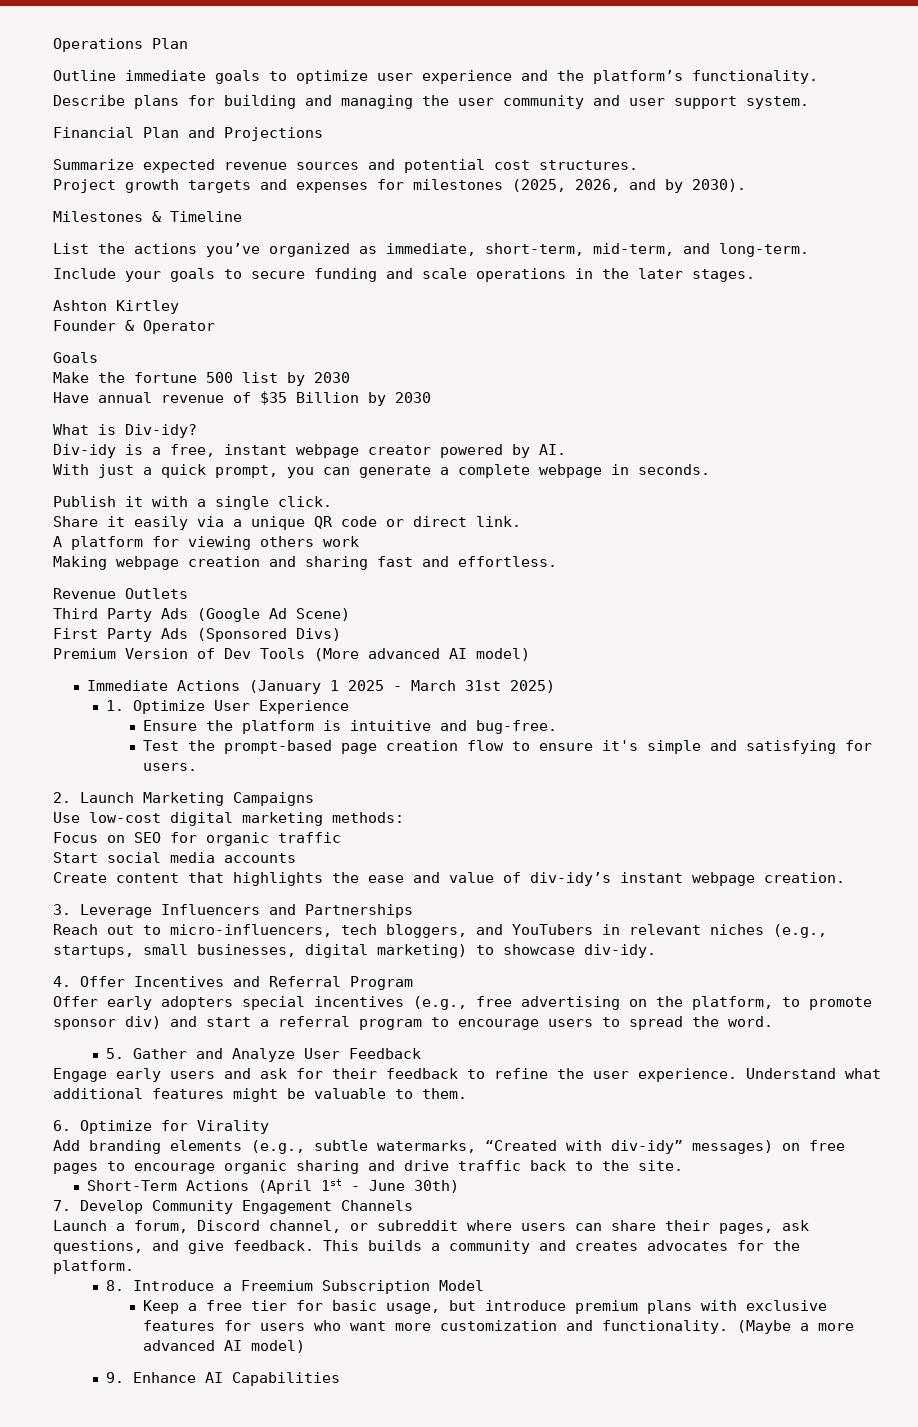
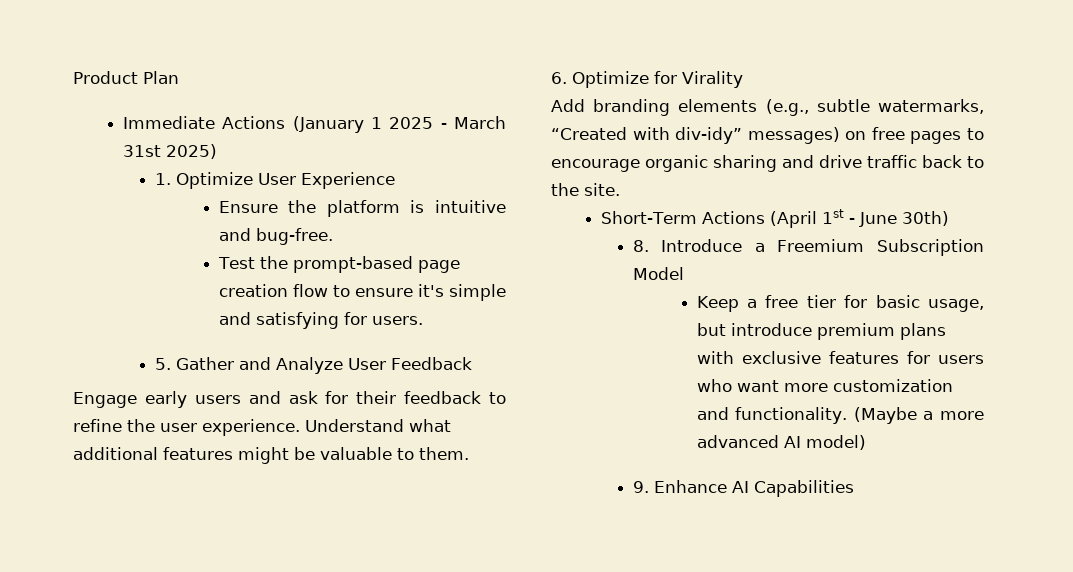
- Operations Plan
- Outline immediate goals to optimize user experience and the platform’s functionality.
- Describe plans for building and managing the user community and user support system.
- Financial Plan and Projections
- Summarize expected revenue sources and potential cost structures.
- Project growth targets and expenses for milestones (2025, 2026, and by 2030).
- Milestones & Timeline
- List the actions you’ve organized as immediate, short-term, mid-term, and long-term.
- Include your goals to secure funding and scale operations in the later stages.
- Ashton Kirtley
- Founder & Operator
- Goals
- Make the fortune 500 list by 2030
- Have annual revenue of $35 Billion by 2030
- What is Div-idy?
- Div-idy is a free, instant webpage creator powered by AI.
- With just a quick prompt, you can generate a complete webpage in seconds.
- Publish it with a single click.
- Share it easily via a unique QR code or direct link.
- A platform for viewing others work
- Making webpage creation and sharing fast and effortless.
- Revenue Outlets
- Third Party Ads (Google Ad Scene)
- First Party Ads (Sponsored Divs)
- Premium Version of Dev Tools (More advanced AI model)
+ Product Plan
- 2. Launch Marketing Campaigns
- Use low-cost digital marketing methods:
- Focus on SEO for organic traffic
- Start social media accounts
- Create content that highlights the ease and value of div-idy’s instant webpage creation.
- 3. Leverage Influencers and Partnerships
- Reach out to micro-influencers, tech bloggers, and YouTubers in relevant niches (e.g., startups, small businesses, digital marketing) to showcase div-idy.
- 4. Offer Incentives and Referral Program
- Offer early adopters special incentives (e.g., free advertising on the platform, to promote sponsor div) and start a referral program to encourage users to spread the word.
- 7. Develop Community Engagement Channels
- Launch a forum, Discord channel, or subreddit where users can share their pages, ask questions, and give feedback. This builds a community and creates advocates for the platform.

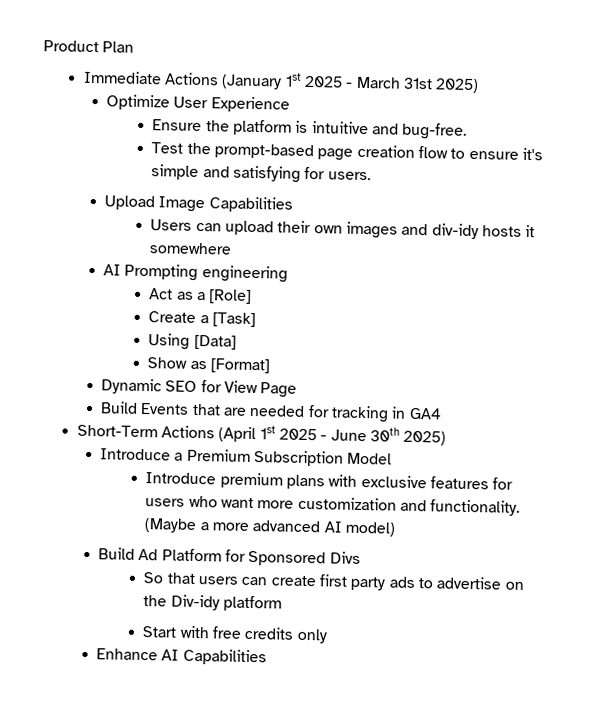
- Immediate Actions (January 1 2025 - March 31st 2025)
+ Immediate Actions (January 1st 2025 - March 31st 2025)
- 1. Optimize User Experience
+ Optimize User Experience
- 5. Gather and Analyze User Feedback
- Engage early users and ask for their feedback to refine the user experience. Understand what additional features might be valuable to them.
- 6. Optimize for Virality
- Add branding elements (e.g., subtle watermarks, “Created with div-idy” messages) on free pages to encourage organic sharing and drive traffic back to the site.
+ Upload Image Capabilities
+ Users can upload their own images and div-idy hosts it somewhere
+ AI Prompting engineering
+ Act as a [Role]
+ Create a [Task]
+ Using [Data]
+ Show as [Format]
+ Dynamic SEO for View Page
+ Build Events that are needed for tracking in GA4
- Short-Term Actions (April 1st - June 30th)
- 8. Introduce a Freemium Subscription Model
+ Short-Term Actions (April 1st 2025 - June 30th 2025)
+ Introduce a Premium Subscription Model
- Keep a free tier for basic usage, but introduce premium plans with exclusive features for users who want more customization and functionality.
+ Introduce premium plans with exclusive features for users who want more customization and functionality.
- 9. Enhance AI Capabilities
+ Build Ad Platform for Sponsored Divs
+ So that users can create first party ads to advertise on the Div-idy platform
+ Start with free credits only
+ Enhance AI Capabilities

